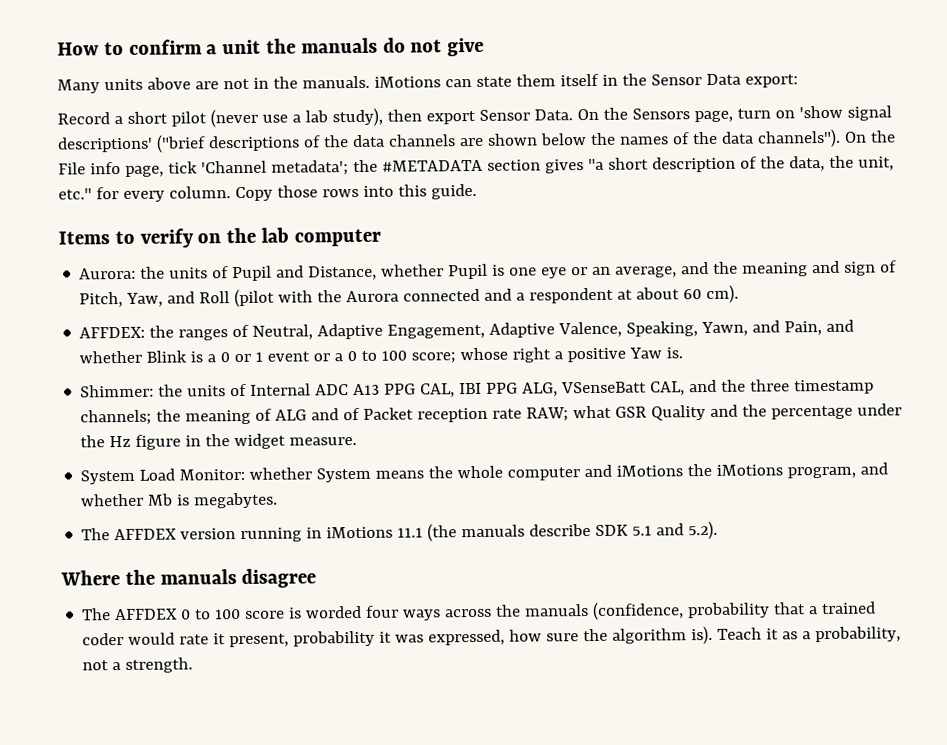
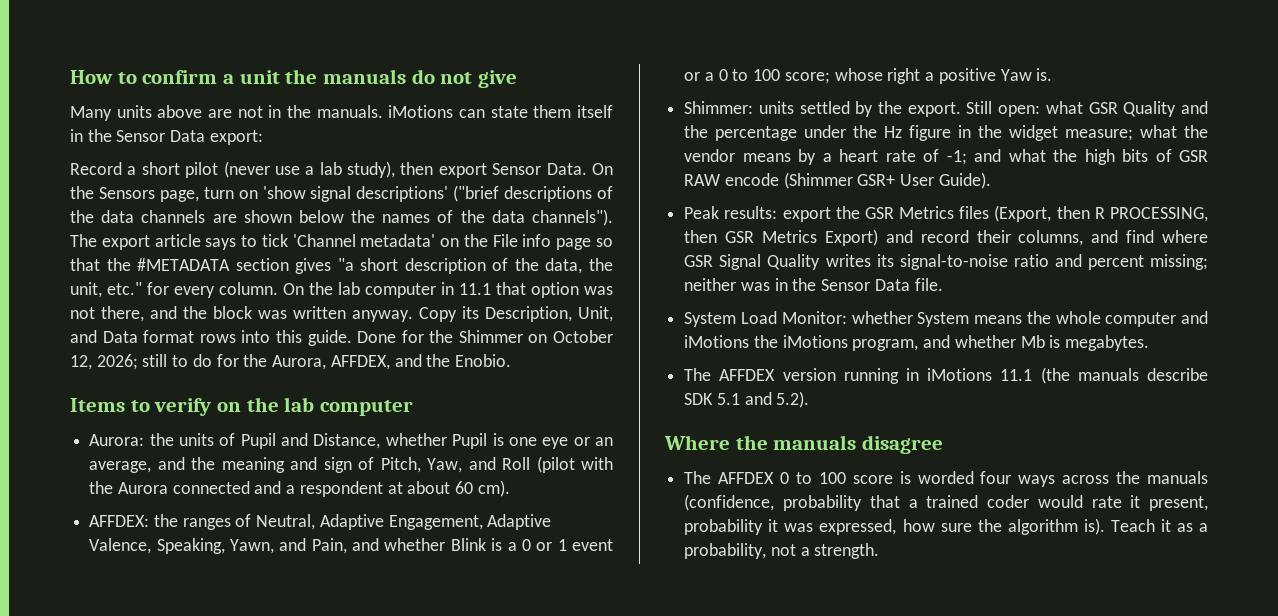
- On the File info page, tick 'Channel metadata'; the #METADATA section gives "a short description of the data, the unit, etc." for every column.
+ The export article says to tick 'Channel metadata' on the File info page so that the #METADATA section gives "a short description of the data, the unit, etc." for every column.
- Copy those rows into this guide.
+ On the lab computer in 11.1 that option was not there, and the block was written anyway. Copy its Description, Unit, and Data format rows into this guide. Done for the Shimmer on October 12, 2026; still to do for the Aurora, AFFDEX, and the Enobio.
- Shimmer: the units of Internal ADC A13 PPG CAL, IBI PPG ALG, VSenseBatt CAL, and the three timestamp channels; the meaning of ALG and of Packet reception rate RAW; what GSR Quality and the percentage under the Hz figure in the widget measure.
+ Shimmer: units settled by the export. Still open: what GSR Quality and the percentage under the Hz figure in the widget measure; what the vendor means by a heart rate of -1; and what the high bits of GSR RAW encode (Shimmer GSR+ User Guide).
+ Peak results: export the GSR Metrics files (Export, then R PROCESSING, then GSR Metrics Export) and record their columns, and find where GSR Signal Quality writes its signal-to-noise ratio and percent missing; neither was in the Sensor Data file.

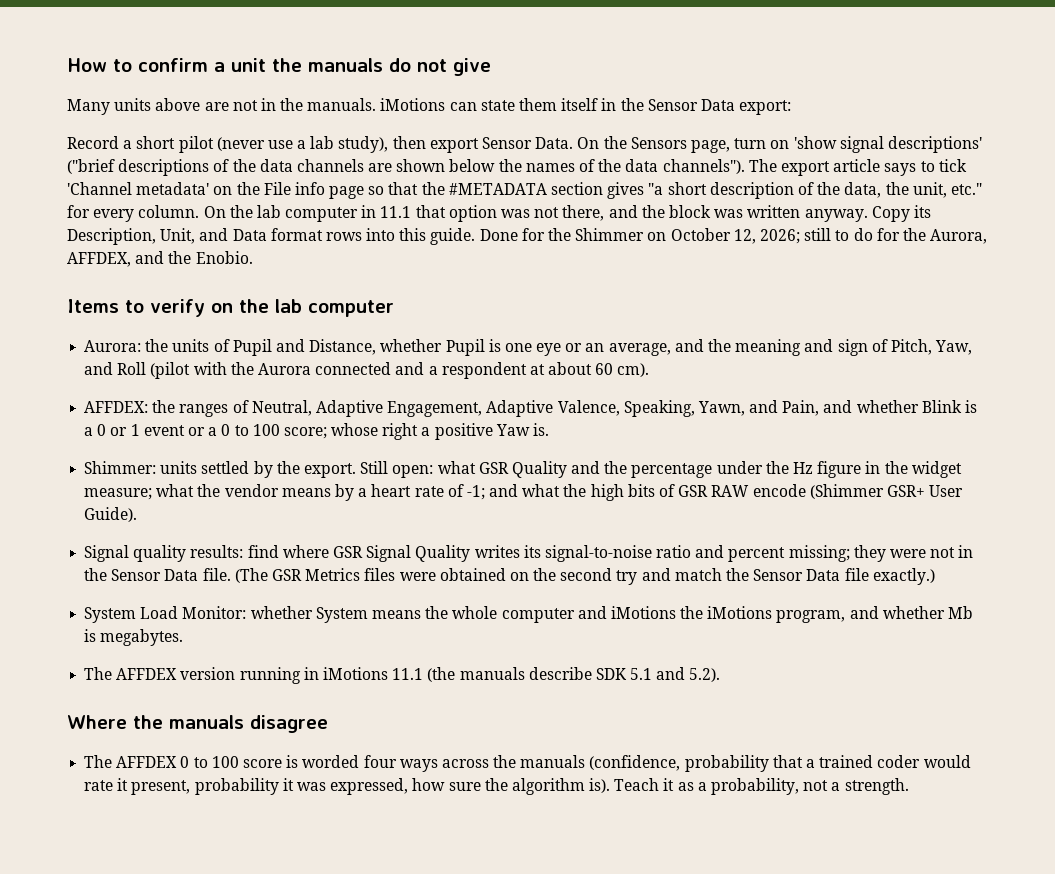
- Peak results: export the GSR Metrics files (Export, then R PROCESSING, then GSR Metrics Export) and record their columns, and find where GSR Signal Quality writes its signal-to-noise ratio and percent missing; neither was in the Sensor Data file.
+ Signal quality results: find where GSR Signal Quality writes its signal-to-noise ratio and percent missing; they were not in the Sensor Data file. (The GSR Metrics files were obtained on the second try and match the Sensor Data file exactly.)

